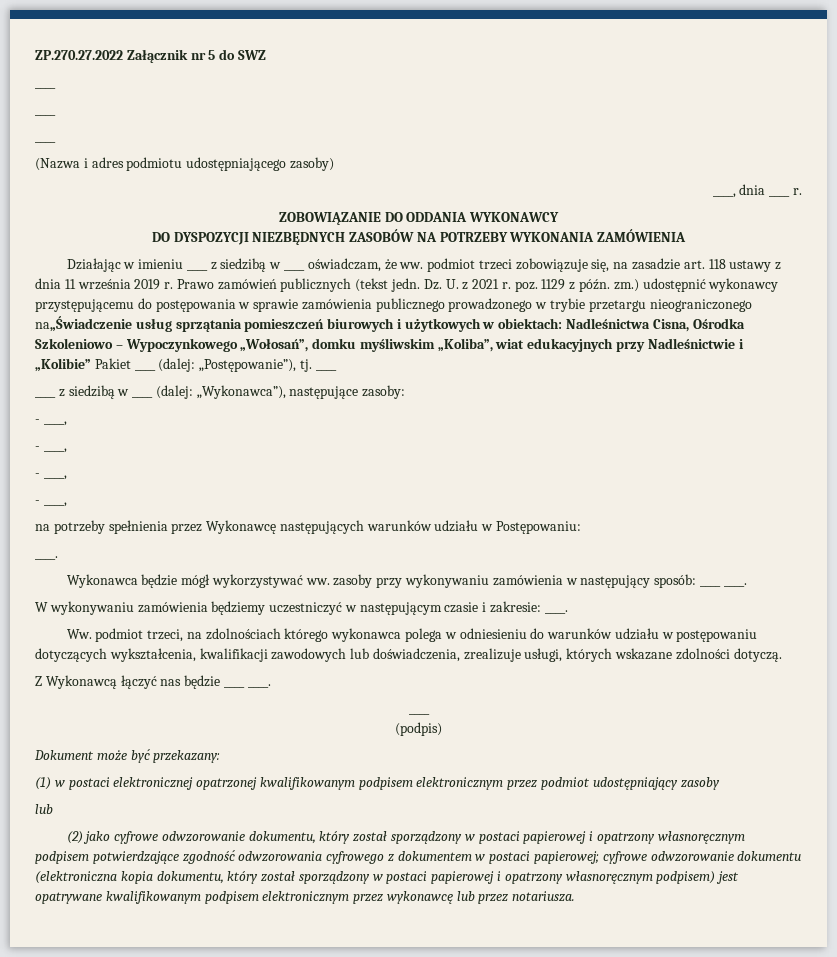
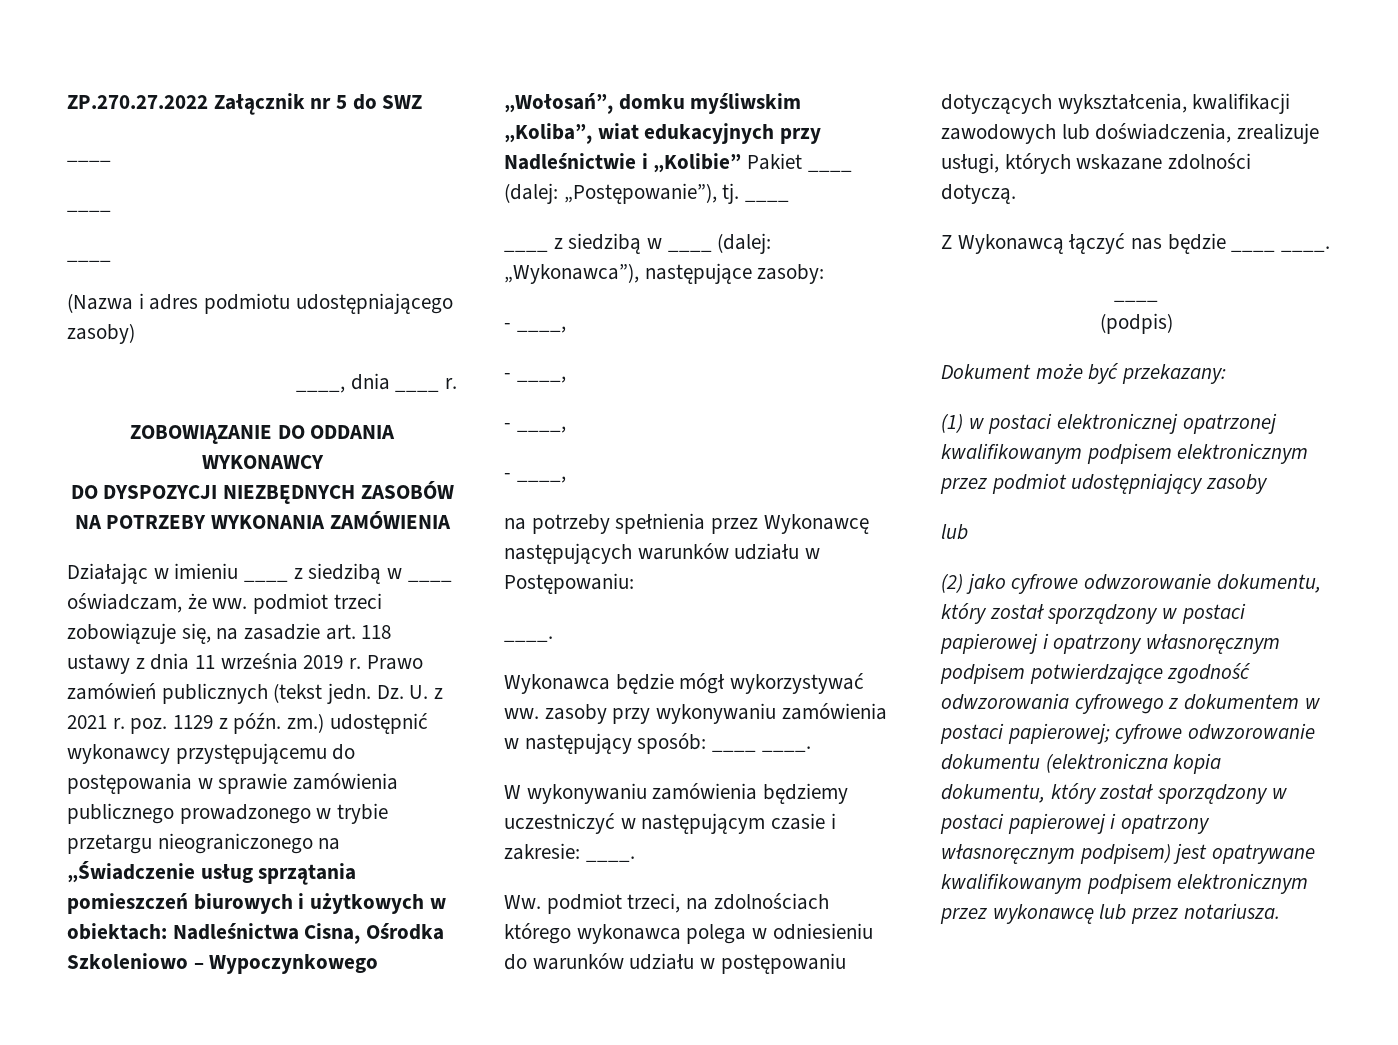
- Dz. U. z 2021 r. poz. 1129 z późn. zm.) udostępnić wykonawcy przystępującemu do postępowania w sprawie zamówienia publicznego prowadzonego w trybie przetargu nieograniczonego na„Świadczenie usług sprzątania pomieszczeń biurowych i użytkowych w obiektach: Nadleśnictwa Cisna, Ośrodka Szkoleniowo – Wypoczynkowego „Wołosań”, domku myśliwskim „Koliba”, wiat edukacyjnych przy Nadleśnictwie i „Kolibie” Pakiet ____ (dalej: „Postępowanie”), tj.
+ Dz. U. z 2021 r. poz. 1129 z późn. zm.) udostępnić wykonawcy przystępującemu do postępowania w sprawie zamówienia publicznego prowadzonego w trybie przetargu nieograniczonego na „Świadczenie usług sprzątania pomieszczeń biurowych i użytkowych w obiektach: Nadleśnictwa Cisna, Ośrodka Szkoleniowo – Wypoczynkowego „Wołosań”, domku myśliwskim „Koliba”, wiat edukacyjnych przy Nadleśnictwie i „Kolibie” Pakiet ____ (dalej: „Postępowanie”), tj.

